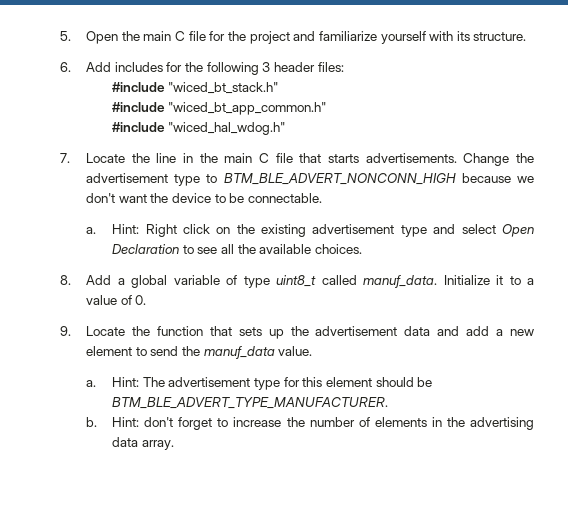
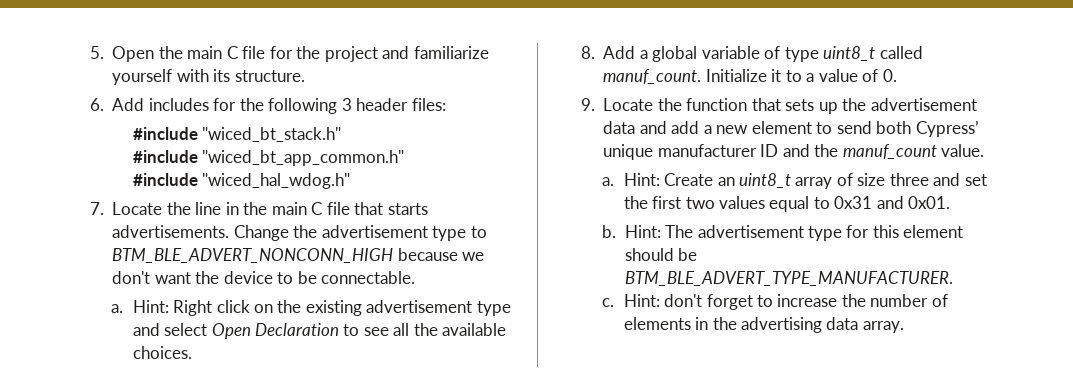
- 8. Add a global variable of type uint8_t called manuf_data.
+ 8. Add a global variable of type uint8_t called manuf_count.
- 9. Locate the function that sets up the advertisement data and add a new element to send the manuf_data value.
- a.
+ 9. Locate the function that sets up the advertisement data and add a new element to send both Cypress’ unique manufacturer ID and the manuf_count value.
+ a. Hint: Create an uint8_t array of size three and set the first two values equal to 0x31 and 0x01.
+ b.
- b.
+ c.

